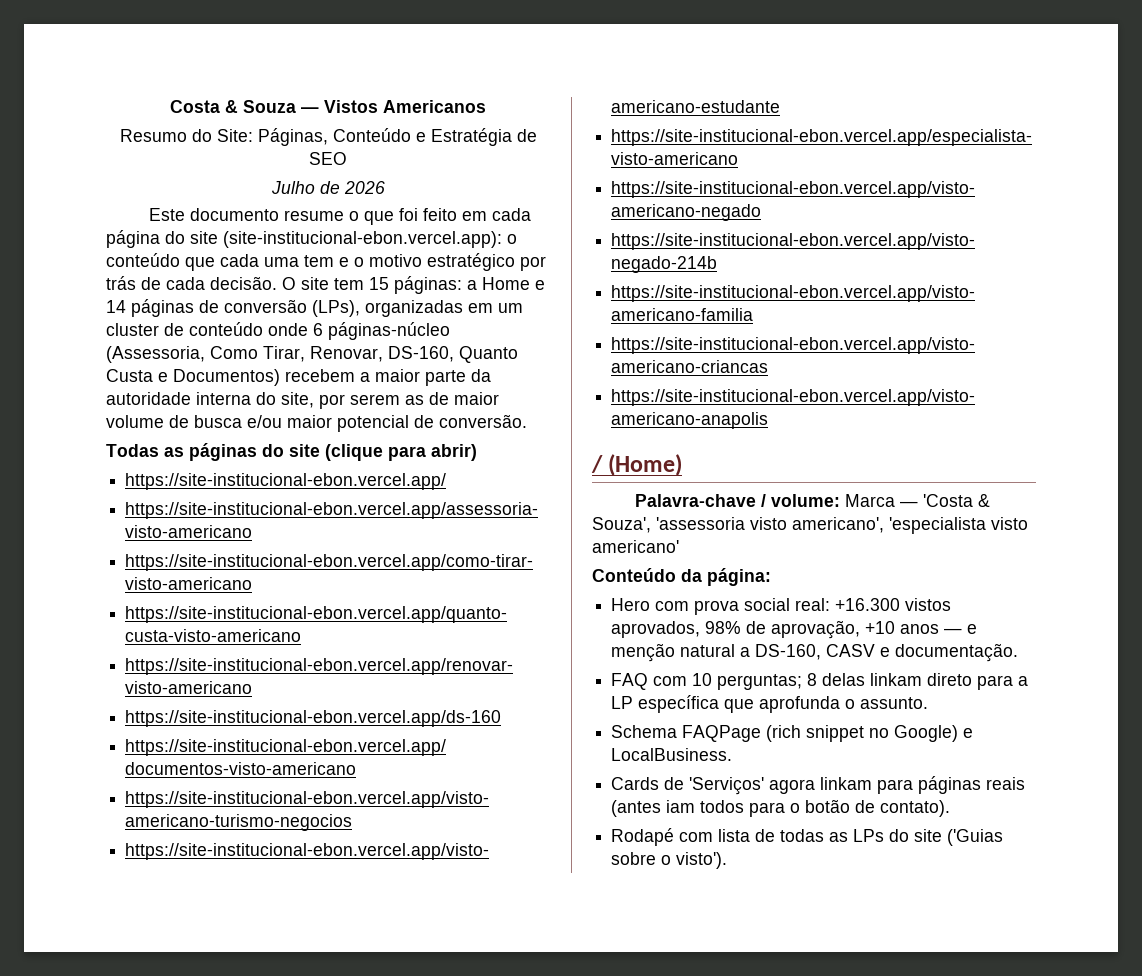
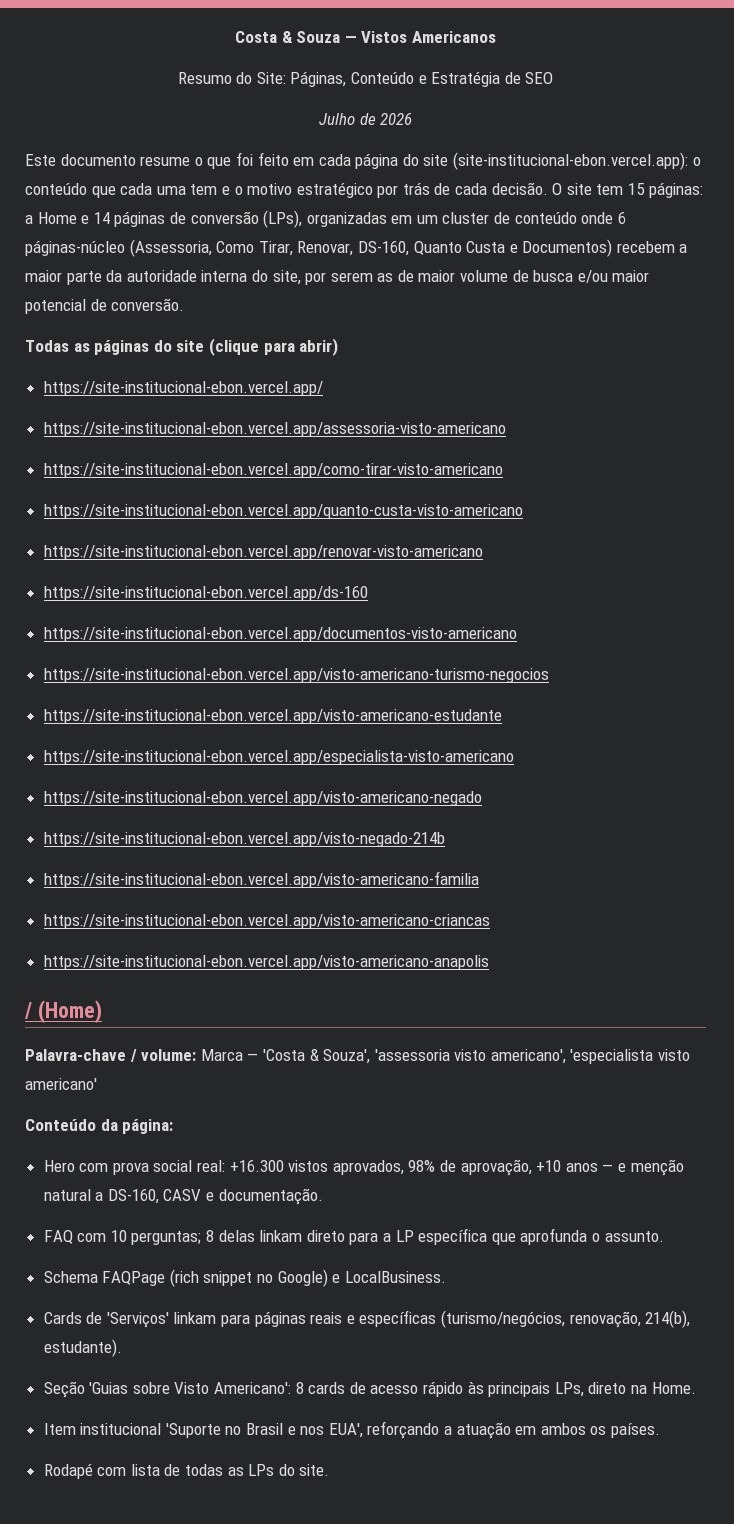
- Cards de 'Serviços' agora linkam para páginas reais (antes iam todos para o botão de contato).
+ Cards de 'Serviços' linkam para páginas reais e específicas (turismo/negócios, renovação, 214(b), estudante).
+ Seção 'Guias sobre Visto Americano': 8 cards de acesso rápido às principais LPs, direto na Home.
+ Item institucional 'Suporte no Brasil e nos EUA', reforçando a atuação em ambos os países.
- Rodapé com lista de todas as LPs do site ('Guias sobre o visto').
+ Rodapé com lista de todas as LPs do site.

